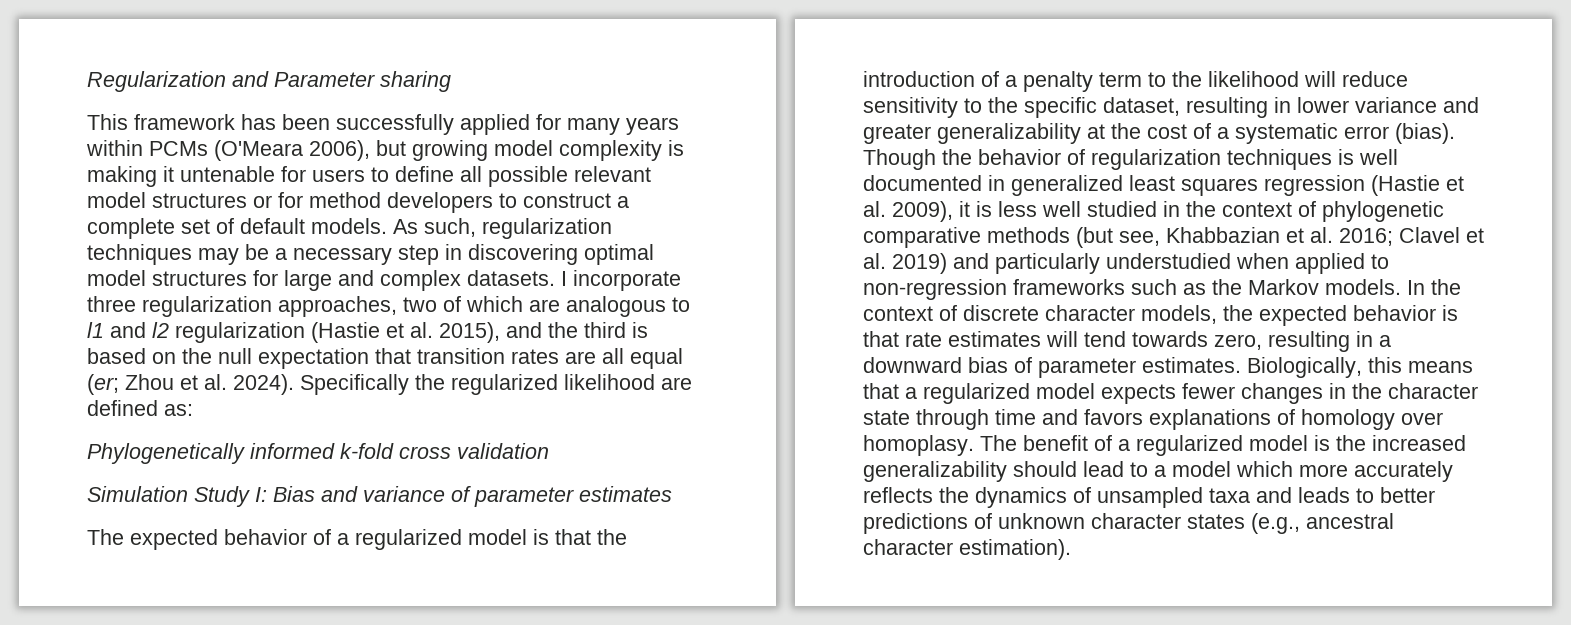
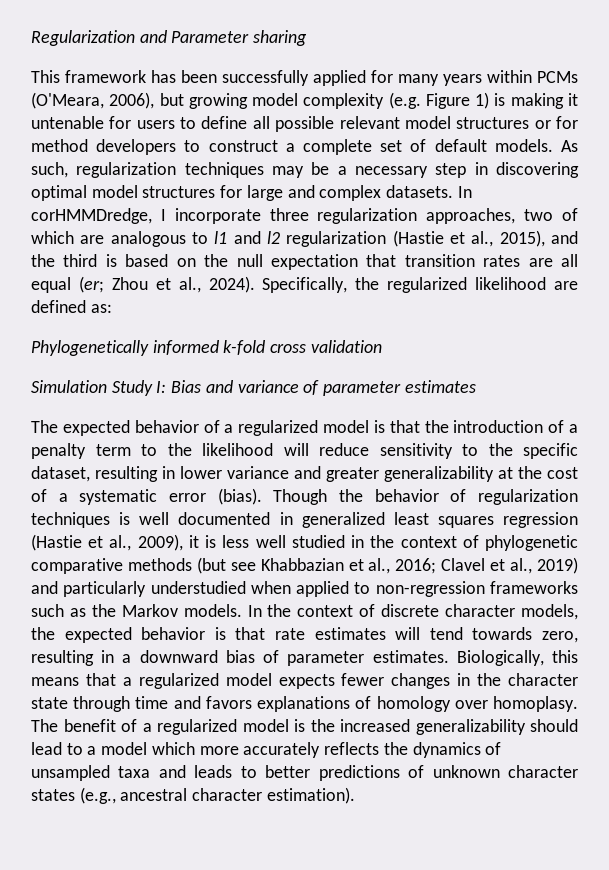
- This framework has been successfully applied for many years within PCMs (O'Meara 2006), but growing model complexity is making it untenable for users to define all possible relevant model structures or for method developers to construct a complete set of default models.
+ This framework has been successfully applied for many years within PCMs (O'Meara, 2006), but growing model complexity (e.g. Figure 1) is making it untenable for users to define all possible relevant model structures or for method developers to construct a complete set of default models.
- I incorporate three regularization approaches, two of which are analogous to l1 and l2 regularization (Hastie et al. 2015), and the third is based on the null expectation that transition rates are all equal (er; Zhou et al. 2024). Specifically the regularized likelihood are defined as:
+ In corHMMDredge, I incorporate three regularization approaches, two of which are analogous to l1 and l2 regularization (Hastie et al., 2015), and the third is based on the null expectation that transition rates are all equal (er; Zhou et al., 2024). Specifically, the regularized likelihood are defined as:
- Though the behavior of regularization techniques is well documented in generalized least squares regression (Hastie et al. 2009), it is less well studied in the context of phylogenetic comparative methods (but see, Khabbazian et al. 2016; Clavel et al. 2019) and particularly understudied when applied to non-regression frameworks such as the Markov models.
+ Though the behavior of regularization techniques is well documented in generalized least squares regression (Hastie et al., 2009), it is less well studied in the context of phylogenetic comparative methods (but see Khabbazian et al., 2016; Clavel et al., 2019) and particularly understudied when applied to non-regression frameworks such as the Markov models.

